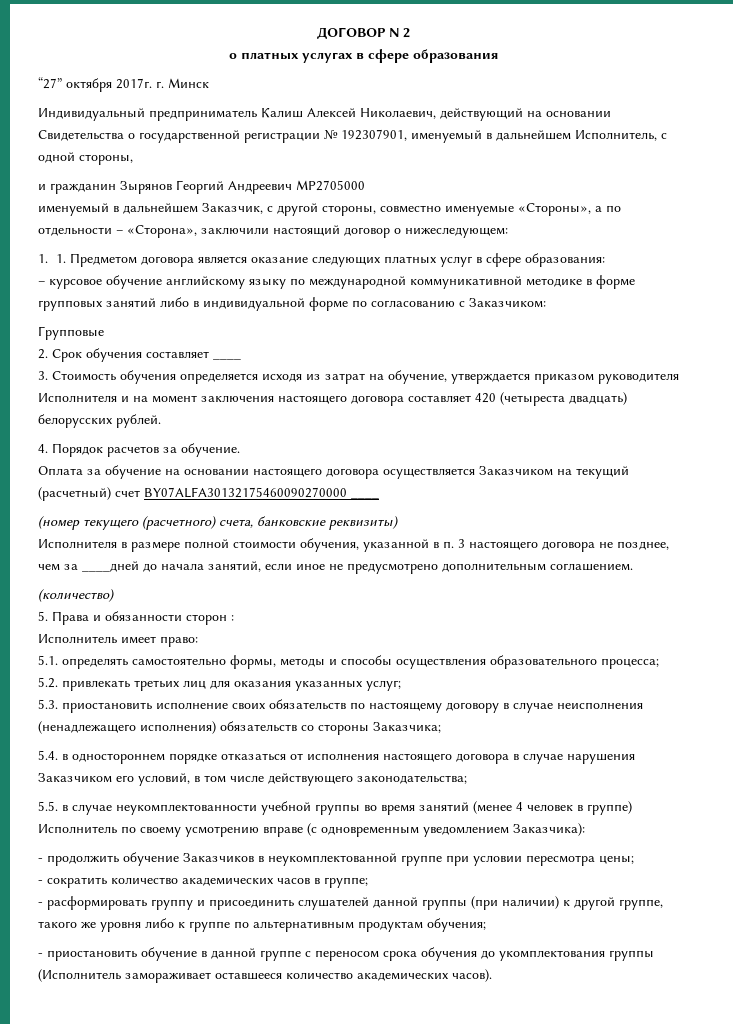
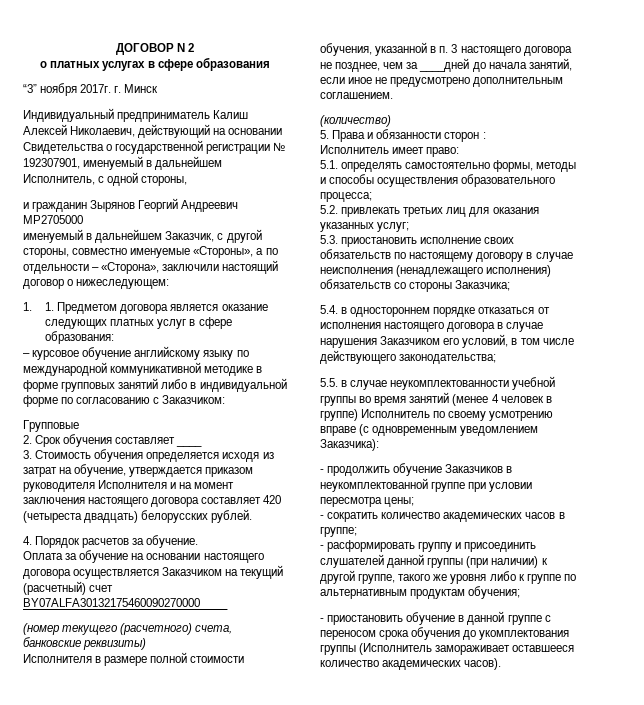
- “27” октября 2017г. г. Минск
+ “3” ноября 2017г. г. Минск

